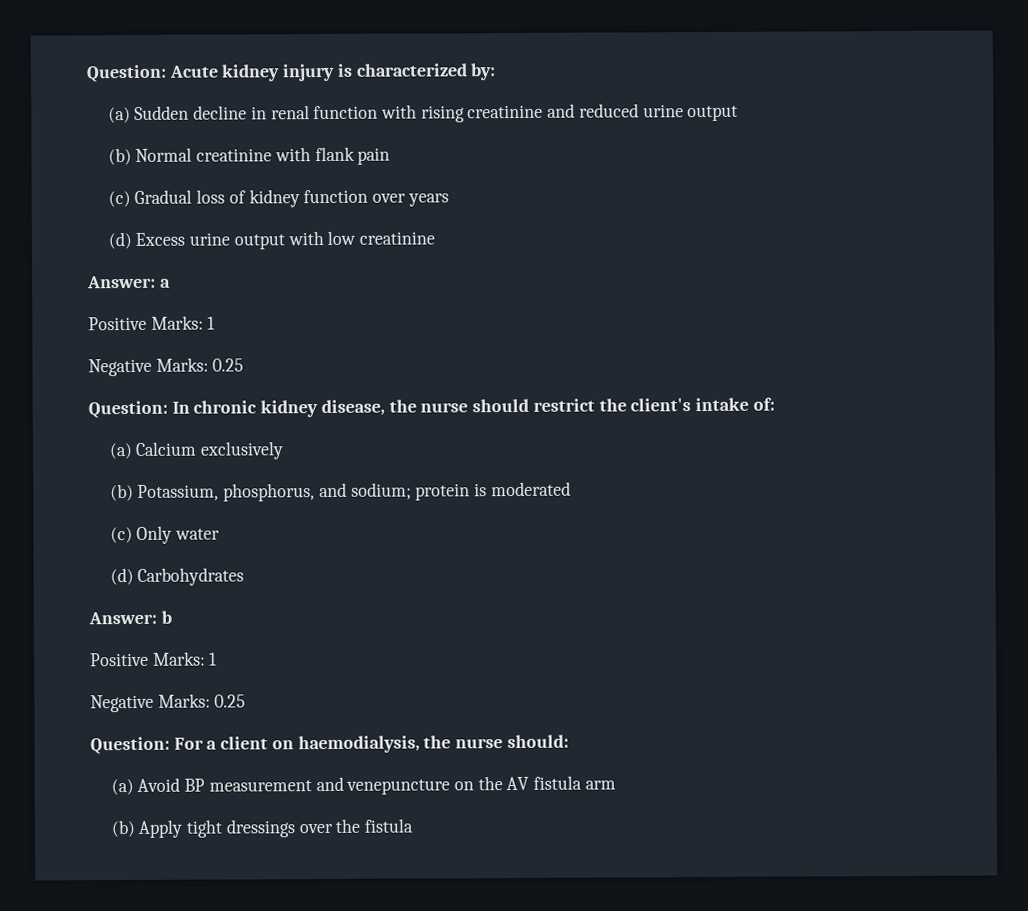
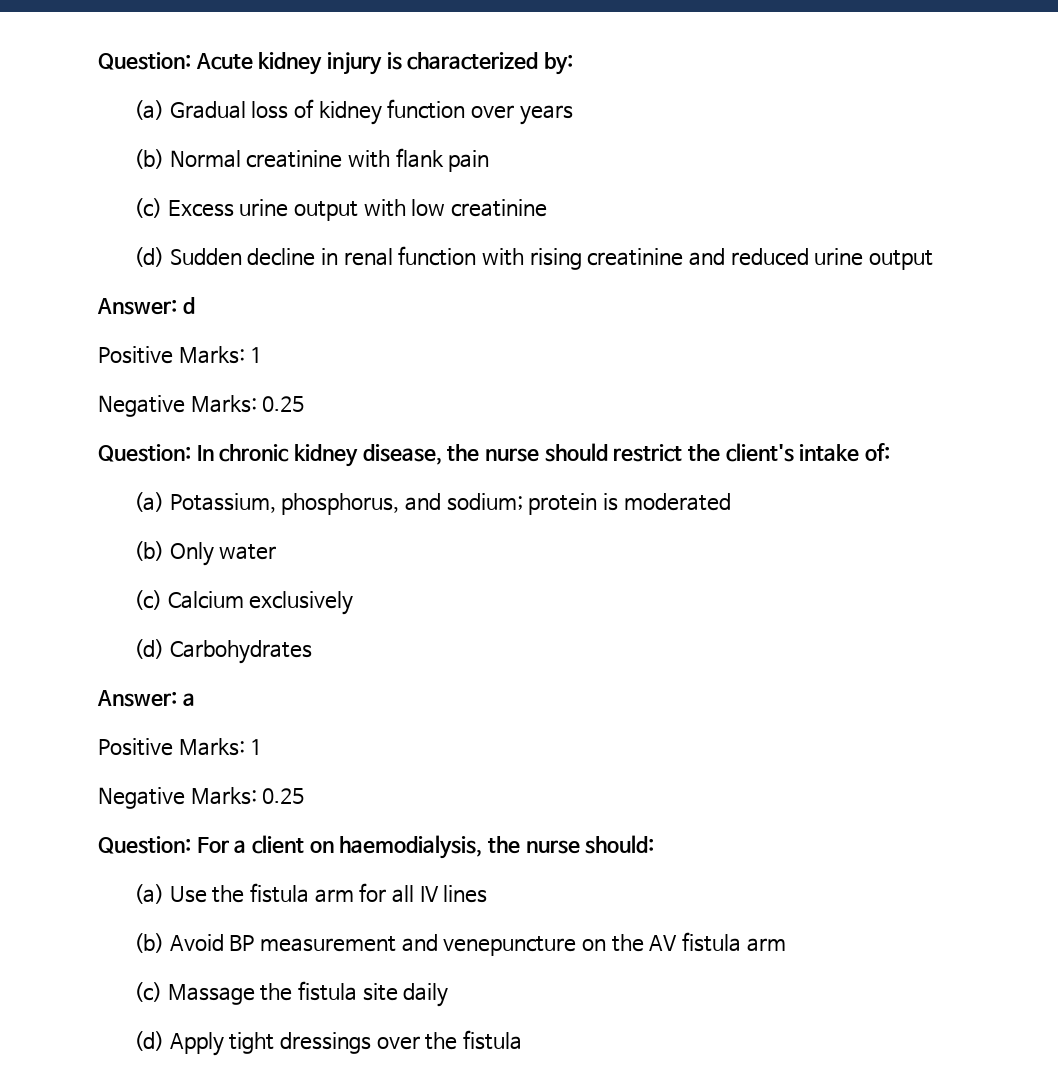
- (a) Sudden decline in renal function with rising creatinine and reduced urine output
+ (a) Gradual loss of kidney function over years
+ (b) Normal creatinine with flank pain
+ (c) Excess urine output with low creatinine
+ (d) Sudden decline in renal function with rising creatinine and reduced urine output
- (b) Normal creatinine with flank pain
- (c) Gradual loss of kidney function over years
- (d) Excess urine output with low creatinine
- Answer: a
+ Answer: d
- (a) Calcium exclusively
- (b) Potassium, phosphorus, and sodium; protein is moderated
+ (a) Potassium, phosphorus, and sodium; protein is moderated
- (c) Only water
+ (b) Only water
+ (c) Calcium exclusively
- Answer: b
+ Answer: a
- (a) Avoid BP measurement and venepuncture on the AV fistula arm
+ (a) Use the fistula arm for all IV lines
+ (b) Avoid BP measurement and venepuncture on the AV fistula arm
- (b) Apply tight dressings over the fistula
+ (c) Massage the fistula site daily
+ (d) Apply tight dressings over the fistula

